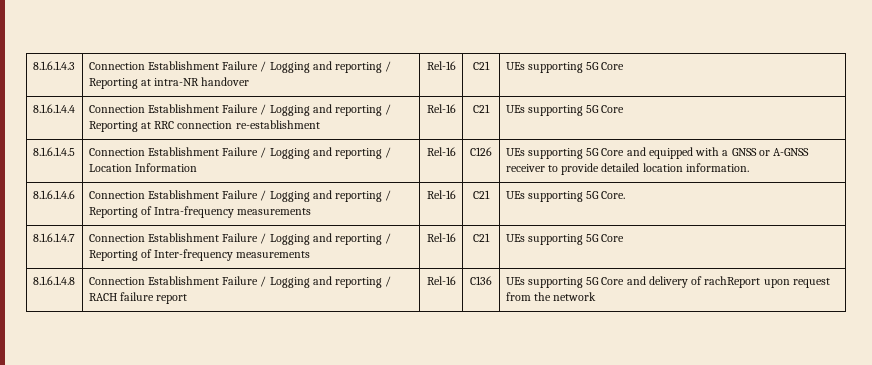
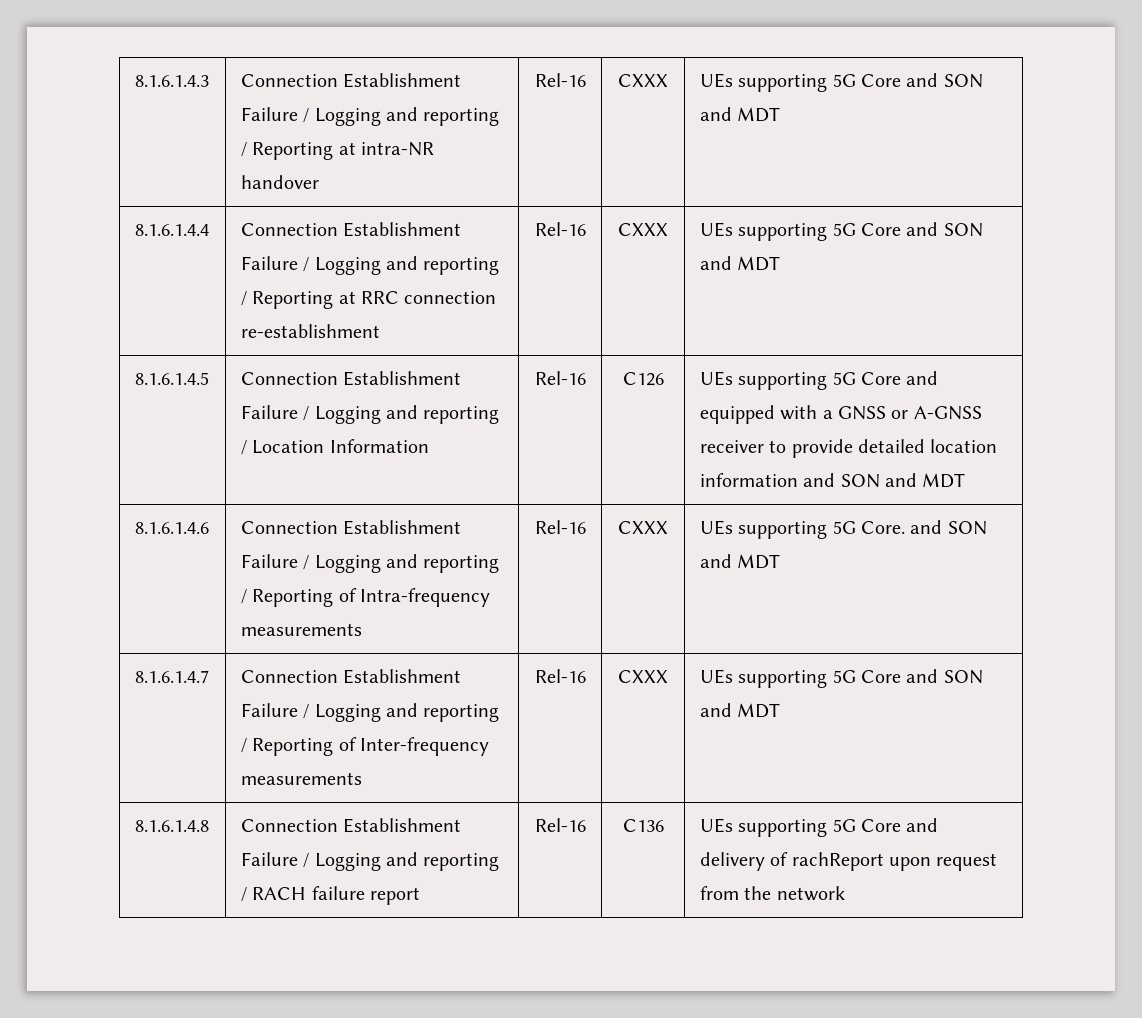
- 8.1.6.1.4.3 | Connection Establishment Failure / Logging and reporting / Reporting at intra-NR handover | Rel-16 | C21 | UEs supporting 5G Core
+ 8.1.6.1.4.3 | Connection Establishment Failure / Logging and reporting / Reporting at intra-NR handover | Rel-16 | CXXX | UEs supporting 5G Core and SON and MDT
- 8.1.6.1.4.4 | Connection Establishment Failure / Logging and reporting / Reporting at RRC connection re-establishment | Rel-16 | C21 | UEs supporting 5G Core
+ 8.1.6.1.4.4 | Connection Establishment Failure / Logging and reporting / Reporting at RRC connection re-establishment | Rel-16 | CXXX | UEs supporting 5G Core and SON and MDT
- 8.1.6.1.4.5 | Connection Establishment Failure / Logging and reporting / Location Information | Rel-16 | C126 | UEs supporting 5G Core and equipped with a GNSS or A-GNSS receiver to provide detailed location information.
+ 8.1.6.1.4.5 | Connection Establishment Failure / Logging and reporting / Location Information | Rel-16 | C126 | UEs supporting 5G Core and equipped with a GNSS or A-GNSS receiver to provide detailed location information and SON and MDT
- 8.1.6.1.4.6 | Connection Establishment Failure / Logging and reporting / Reporting of Intra-frequency measurements | Rel-16 | C21 | UEs supporting 5G Core.
+ 8.1.6.1.4.6 | Connection Establishment Failure / Logging and reporting / Reporting of Intra-frequency measurements | Rel-16 | CXXX | UEs supporting 5G Core. and SON and MDT
- 8.1.6.1.4.7 | Connection Establishment Failure / Logging and reporting / Reporting of Inter-frequency measurements | Rel-16 | C21 | UEs supporting 5G Core
+ 8.1.6.1.4.7 | Connection Establishment Failure / Logging and reporting / Reporting of Inter-frequency measurements | Rel-16 | CXXX | UEs supporting 5G Core and SON and MDT

